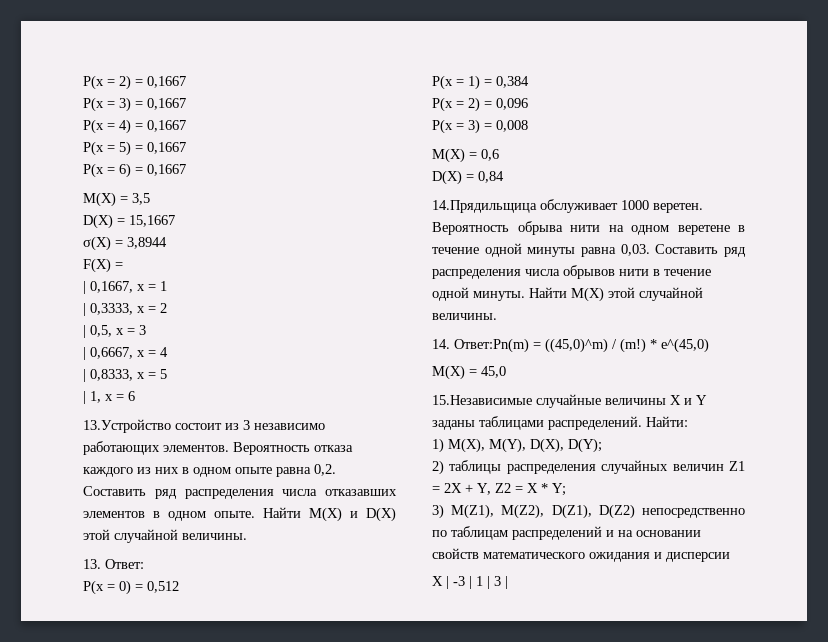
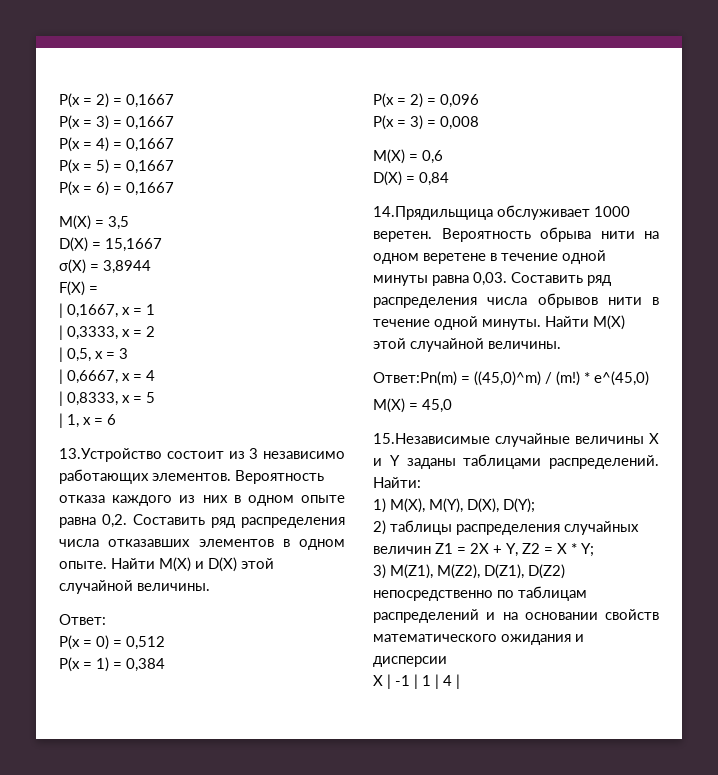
- 13. Ответ:
+ Ответ:
- 14. Ответ:Pn(m) = ((45,0)^m) / (m!)
+ Ответ:Pn(m) = ((45,0)^m) / (m!)
- X | -3 | 1 | 3 |
+ X | -1 | 1 | 4 |

